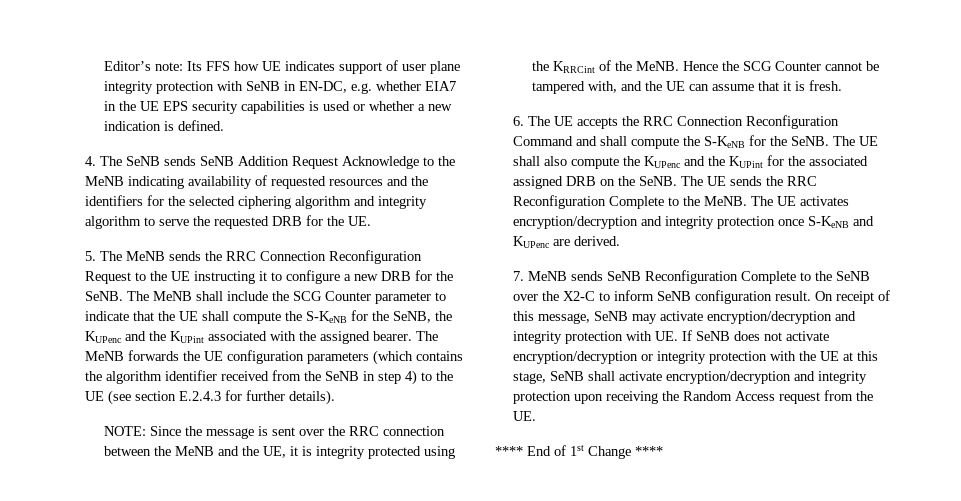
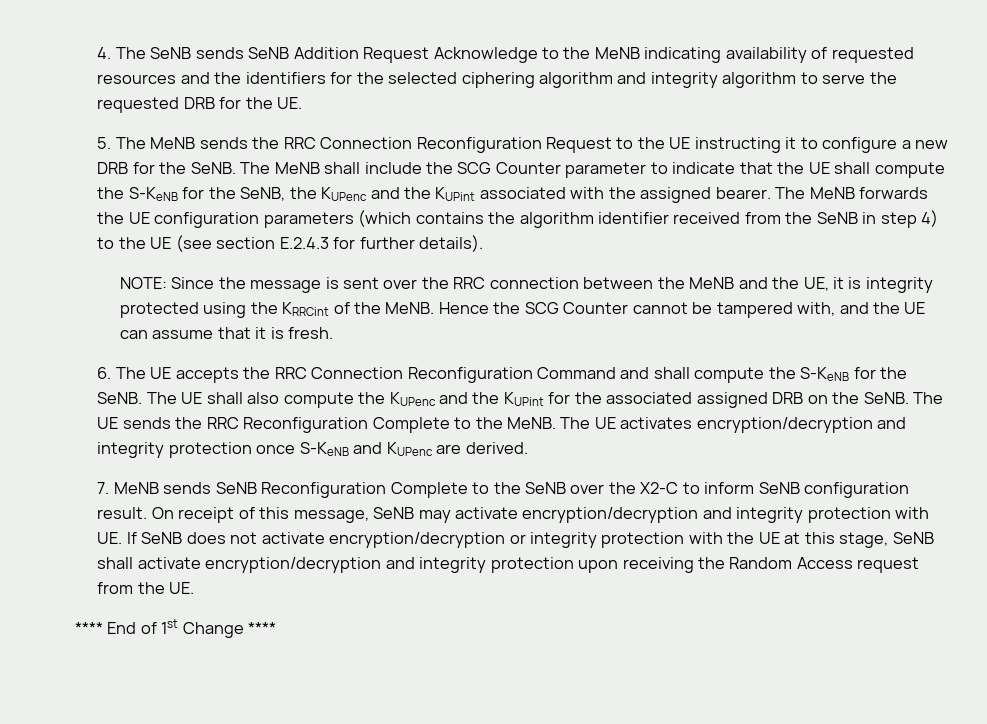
- Editor’s note: Its FFS how UE indicates support of user plane integrity protection with SeNB in EN-DC, e.g. whether EIA7 in the UE EPS security capabilities is used or whether a new indication is defined.

